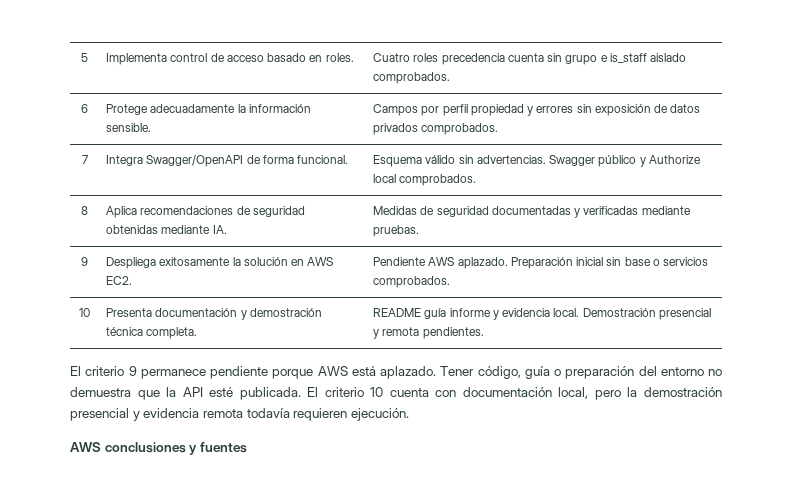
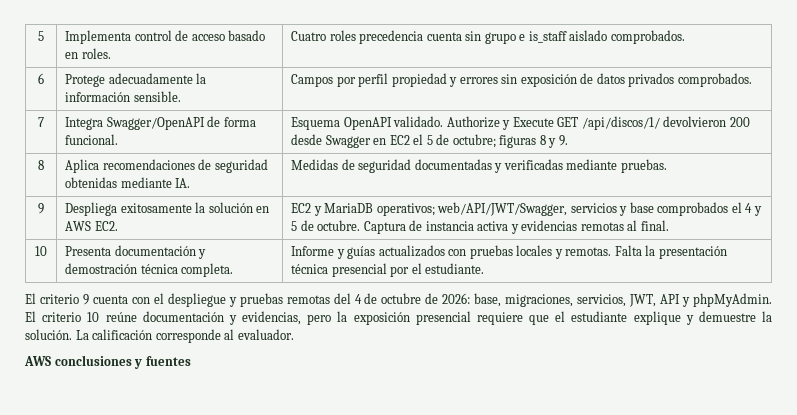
- 7 | Integra Swagger/OpenAPI de forma funcional. | Esquema válido sin advertencias. Swagger público y Authorize local comprobados.
+ 7 | Integra Swagger/OpenAPI de forma funcional. | Esquema OpenAPI validado. Authorize y Execute GET /api/discos/1/ devolvieron 200 desde Swagger en EC2 el 5 de octubre; figuras 8 y 9.
- 9 | Despliega exitosamente la solución en AWS EC2. | Pendiente AWS aplazado. Preparación inicial sin base o servicios comprobados.
+ 9 | Despliega exitosamente la solución en AWS EC2. | EC2 y MariaDB operativos; web/API/JWT/Swagger, servicios y base comprobados el 4 y 5 de octubre. Captura de instancia activa y evidencias remotas al final.
- 10 | Presenta documentación y demostración técnica completa. | README guía informe y evidencia local. Demostración presencial y remota pendientes.
- El criterio 9 permanece pendiente porque AWS está aplazado. Tener código, guía o preparación del entorno no demuestra que la API esté publicada. El criterio 10 cuenta con documentación local, pero la demostración presencial y evidencia remota todavía requieren ejecución.
+ 10 | Presenta documentación y demostración técnica completa. | Informe y guías actualizados con pruebas locales y remotas. Falta la presentación técnica presencial por el estudiante.
+ El criterio 9 cuenta con el despliegue y pruebas remotas del 4 de octubre de 2026: base, migraciones, servicios, JWT, API y phpMyAdmin. El criterio 10 reúne documentación y evidencias, pero la exposición presencial requiere que el estudiante explique y demuestre la solución. La calificación corresponde al evaluador.

